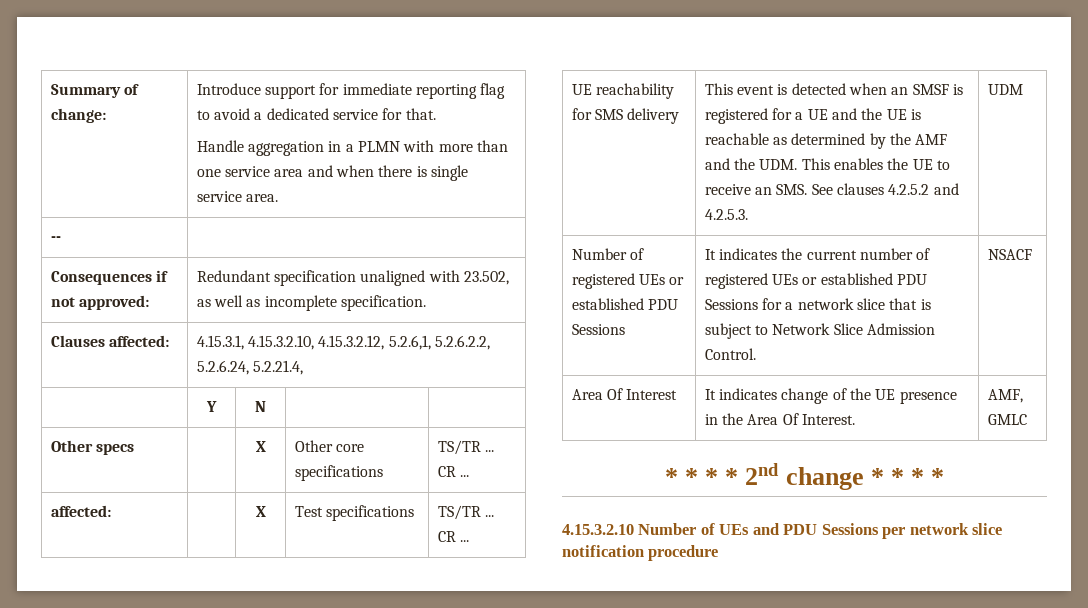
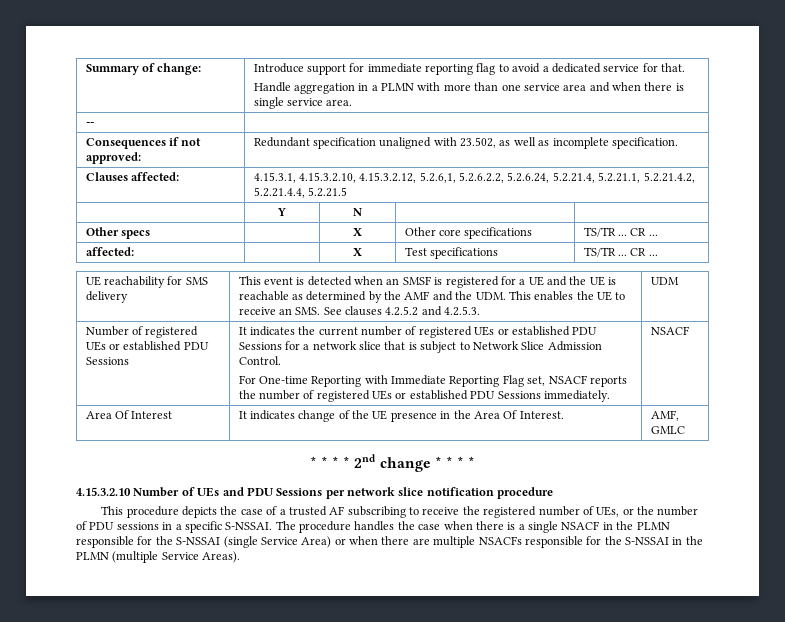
- Clauses affected: | 4.15.3.1, 4.15.3.2.10, 4.15.3.2.12, 5.2.6,1, 5.2.6.2.2, 5.2.6.24, 5.2.21.4,
+ Clauses affected: | 4.15.3.1, 4.15.3.2.10, 4.15.3.2.12, 5.2.6,1, 5.2.6.2.2, 5.2.6.24, 5.2.21.4, 5.2.21.1, 5.2.21.4.2, 5.2.21.4.4, 5.2.21.5
+ For One-time Reporting with Immediate Reporting Flag set, NSACF reports the number of registered UEs or established PDU Sessions immediately.
+ This procedure depicts the case of a trusted AF subscribing to receive the registered number of UEs, or the number of PDU sessions in a specific S-NSSAI. The procedure handles the case when there is a single NSACF in the PLMN responsible for the S-NSSAI (single Service Area) or when there are multiple NSACFs responsible for the S-NSSAI in the PLMN (multiple Service Areas).

